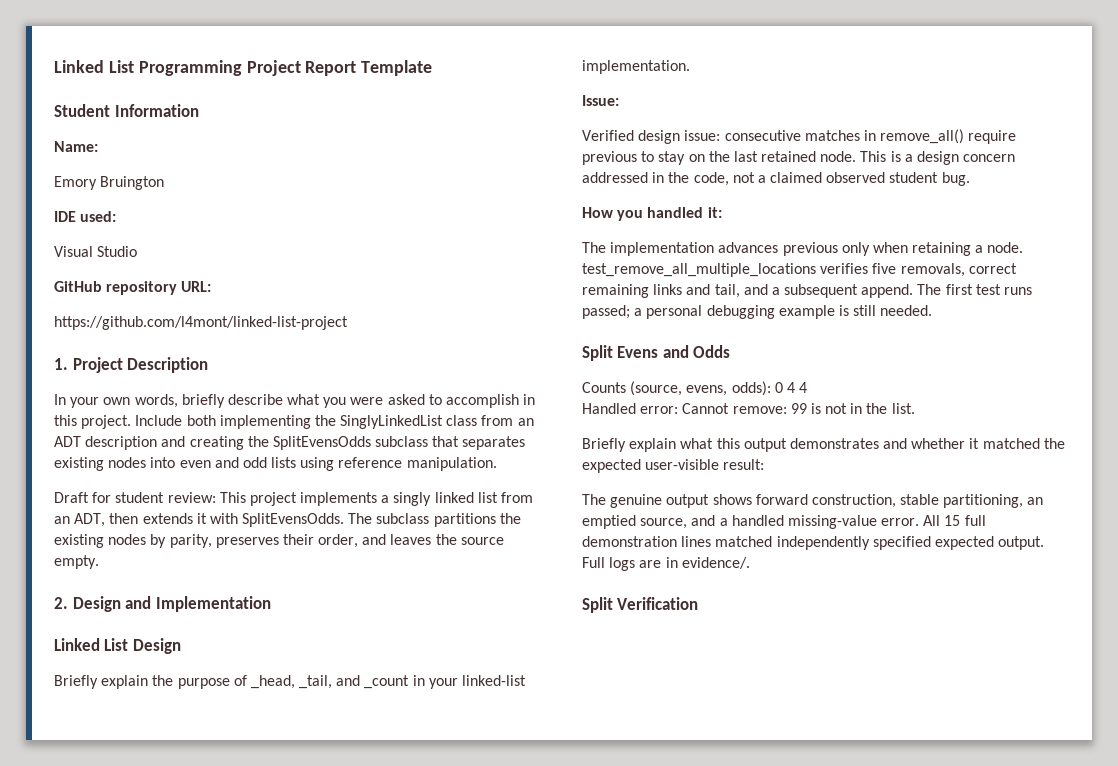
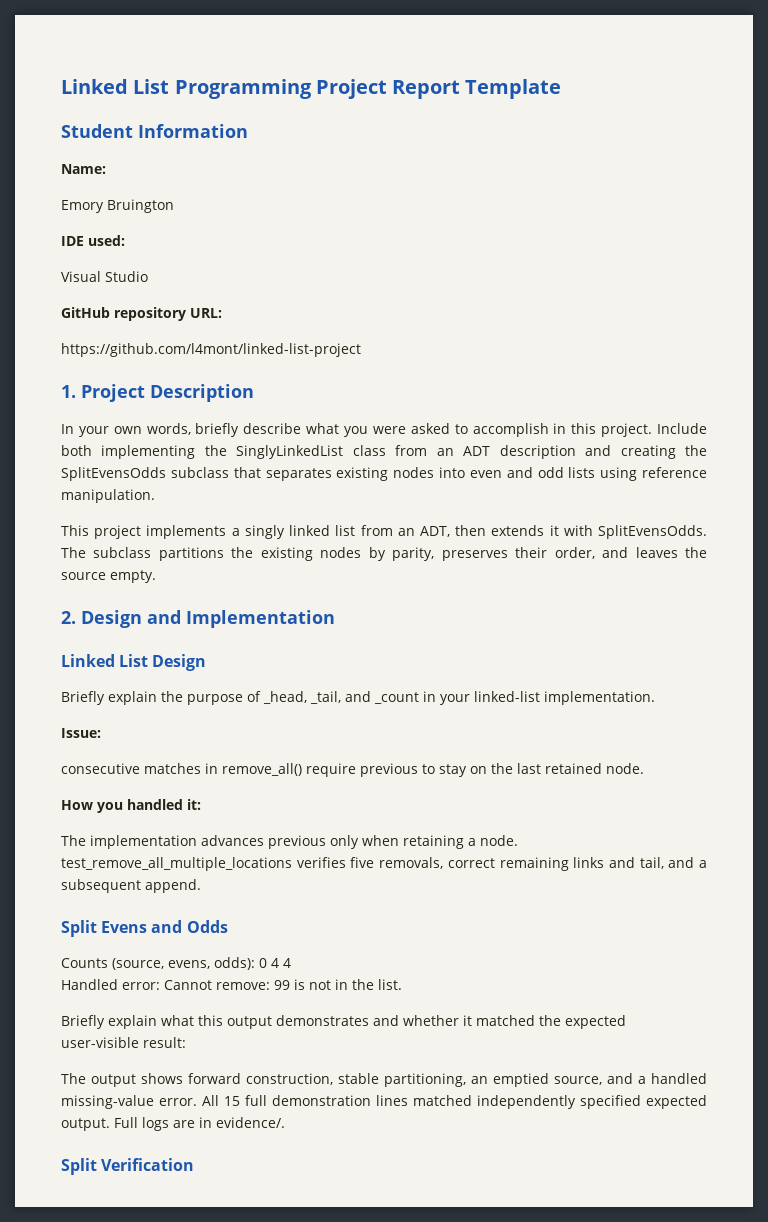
- Draft for student review: This project implements a singly linked list from an ADT, then extends it with SplitEvensOdds.
+ This project implements a singly linked list from an ADT, then extends it with SplitEvensOdds.
- Verified design issue: consecutive matches in remove_all() require previous to stay on the last retained node. This is a design concern addressed in the code, not a claimed observed student bug.
+ consecutive matches in remove_all() require previous to stay on the last retained node.
- The first test runs passed; a personal debugging example is still needed.
- The genuine output shows forward construction, stable partitioning, an emptied source, and a handled missing-value error.
+ The output shows forward construction, stable partitioning, an emptied source, and a handled missing-value error.

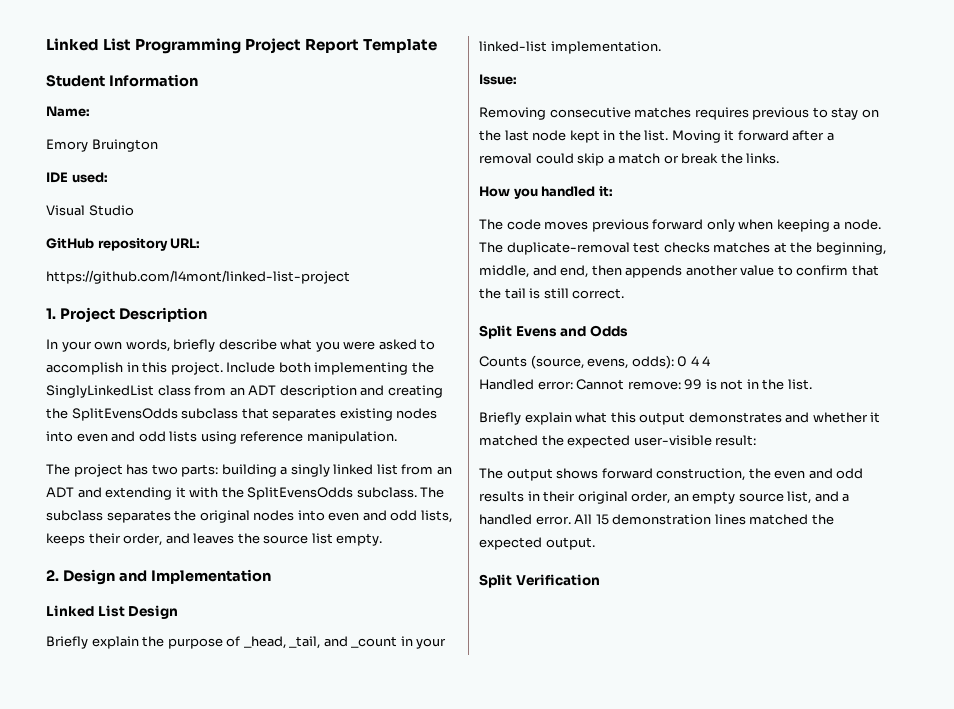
- This project implements a singly linked list from an ADT, then extends it with SplitEvensOdds. The subclass partitions the existing nodes by parity, preserves their order, and leaves the source empty.
+ The project has two parts: building a singly linked list from an ADT and extending it with the SplitEvensOdds subclass. The subclass separates the original nodes into even and odd lists, keeps their order, and leaves the source list empty.
- consecutive matches in remove_all() require previous to stay on the last retained node.
+ Removing consecutive matches requires previous to stay on the last node kept in the list. Moving it forward after a removal could skip a match or break the links.
- The implementation advances previous only when retaining a node. test_remove_all_multiple_locations verifies five removals, correct remaining links and tail, and a subsequent append.
+ The code moves previous forward only when keeping a node. The duplicate-removal test checks matches at the beginning, middle, and end, then appends another value to confirm that the tail is still correct.
- The output shows forward construction, stable partitioning, an emptied source, and a handled missing-value error.
+ The output shows forward construction, the even and odd results in their original order, an empty source list, and a handled error.
- All 15 full demonstration lines matched independently specified expected output. Full logs are in evidence/.
+ All 15 demonstration lines matched the expected output.

